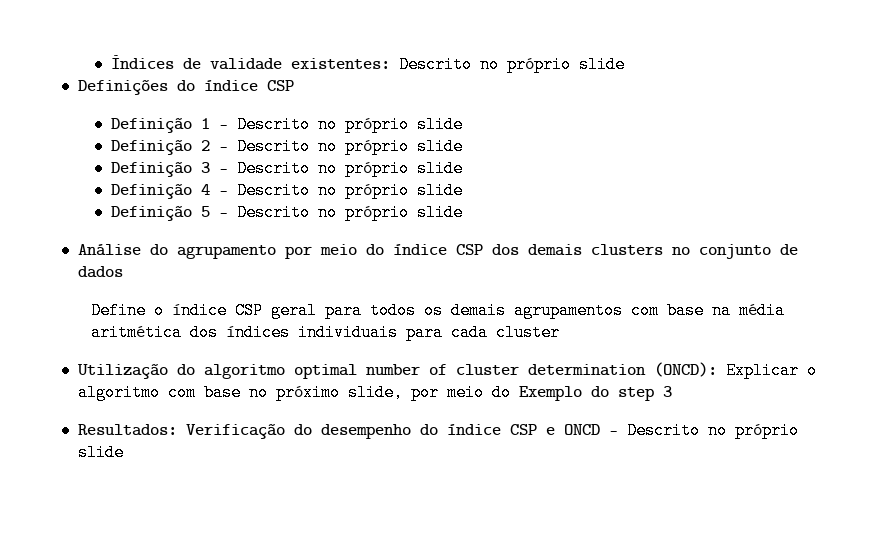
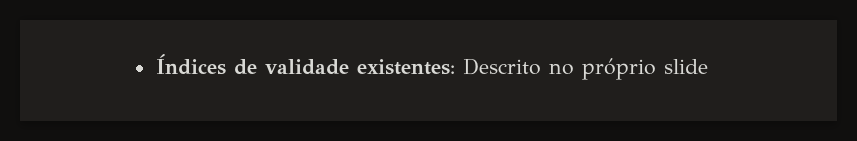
- Definições do índice CSP
- Definição 1 – Descrito no próprio slide
- Definição 2 – Descrito no próprio slide
- Definição 3 – Descrito no próprio slide
- Definição 4 – Descrito no próprio slide
- Definição 5 – Descrito no próprio slide
- Análise do agrupamento por meio do índice CSP dos demais clusters no conjunto de dados
- Define o índice CSP geral para todos os demais agrupamentos com base na média aritmética dos índices individuais para cada cluster
- Utilização do algoritmo optimal number of cluster determination (ONCD): Explicar o algoritmo com base no próximo slide, por meio do Exemplo do step 3
- Resultados: Verificação do desempenho do índice CSP e ONCD – Descrito no próprio slide

